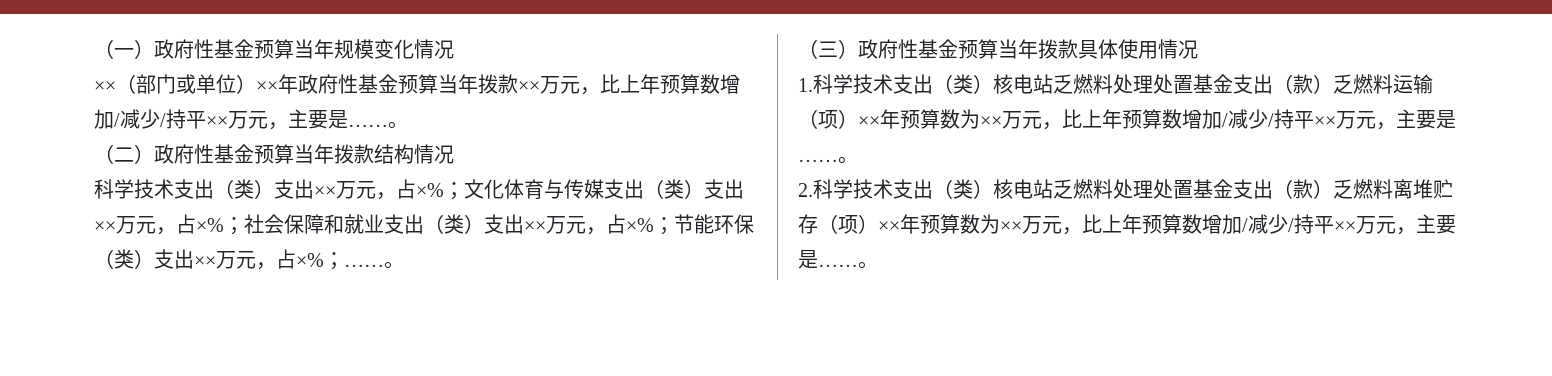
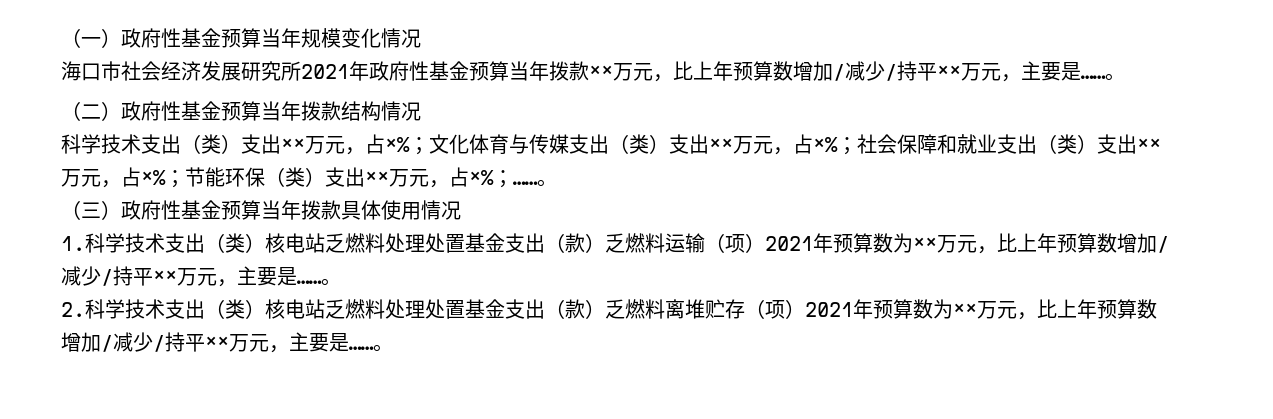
- ××（部门或单位）××年政府性基金预算当年拨款××万元，比上年预算数增加/减少/持平××万元，主要是……
+ 海口市社会经济发展研究所2021年政府性基金预算当年拨款××万元，比上年预算数增加/减少/持平××万元，主要是……
- 1.科学技术支出（类）核电站乏燃料处理处置基金支出（款）乏燃料运输（项）××年预算数为××万元，比上年预算数增加/减少/持平××万元，主要是……
+ 1.科学技术支出（类）核电站乏燃料处理处置基金支出（款）乏燃料运输（项）2021年预算数为××万元，比上年预算数增加/减少/持平××万元，主要是……
- 2.科学技术支出（类）核电站乏燃料处理处置基金支出（款）乏燃料离堆贮存（项）××年预算数为××万元，比上年预算数增加/减少/持平××万元，主要是……
+ 2.科学技术支出（类）核电站乏燃料处理处置基金支出（款）乏燃料离堆贮存（项）2021年预算数为××万元，比上年预算数增加/减少/持平××万元，主要是……

